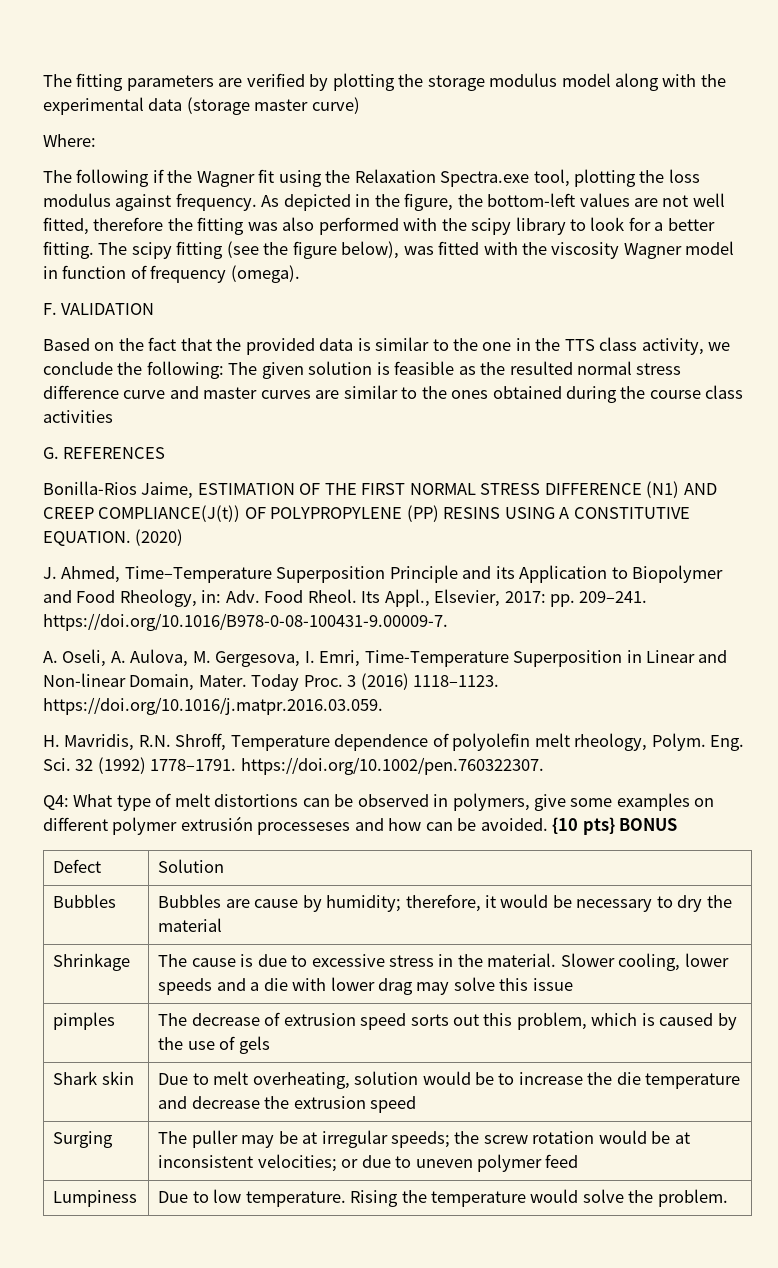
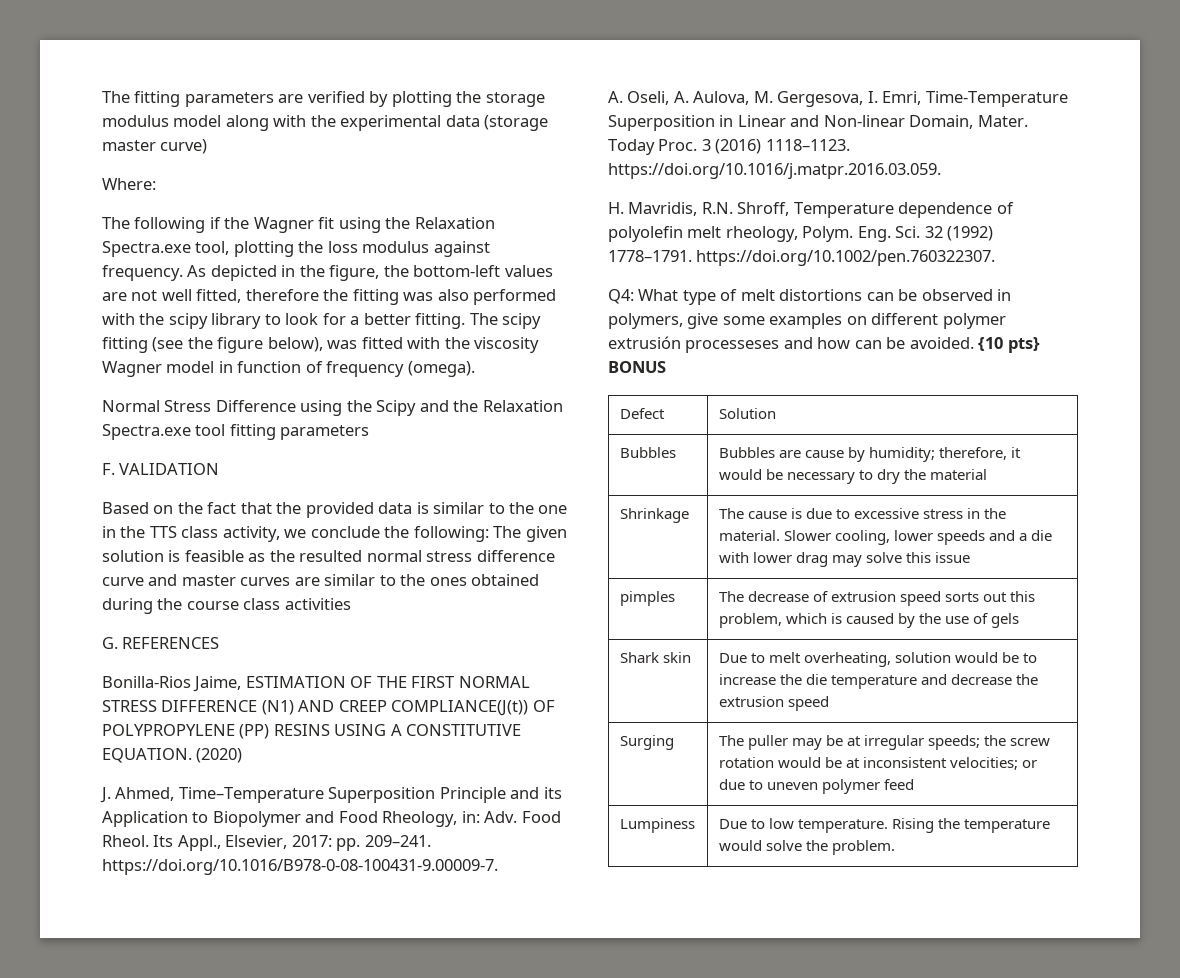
+ Normal Stress Difference using the Scipy and the Relaxation Spectra.exe tool fitting parameters

